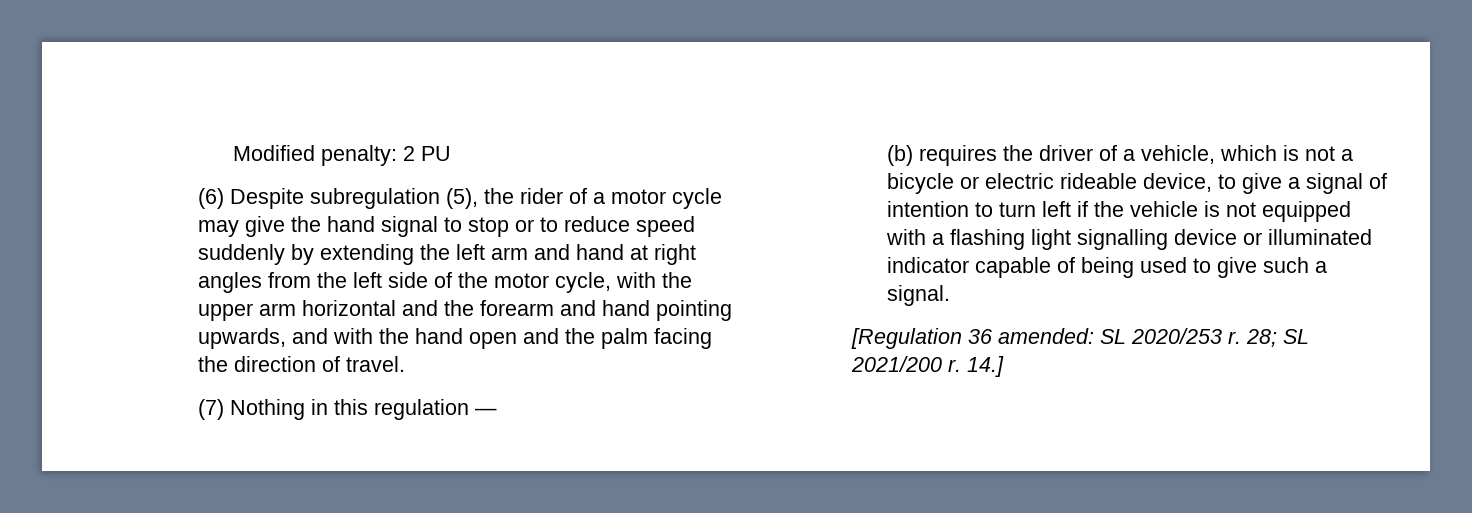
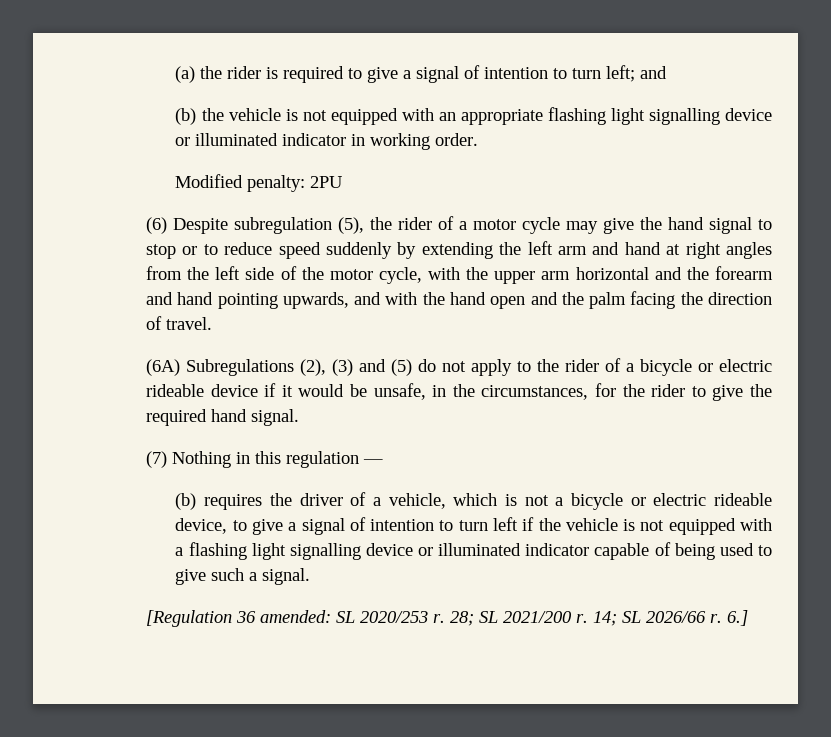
- Modified penalty: 2 PU
+ (a) the rider is required to give a signal of intention to turn left; and
+ (b) the vehicle is not equipped with an appropriate flashing light signalling device or illuminated indicator in working order.
+ Modified penalty: 2PU
+ (6A) Subregulations (2), (3) and (5) do not apply to the rider of a bicycle or electric rideable device if it would be unsafe, in the circumstances, for the rider to give the required hand signal.
- 14.]
+ 14; SL 2026/66 r. 6.]

